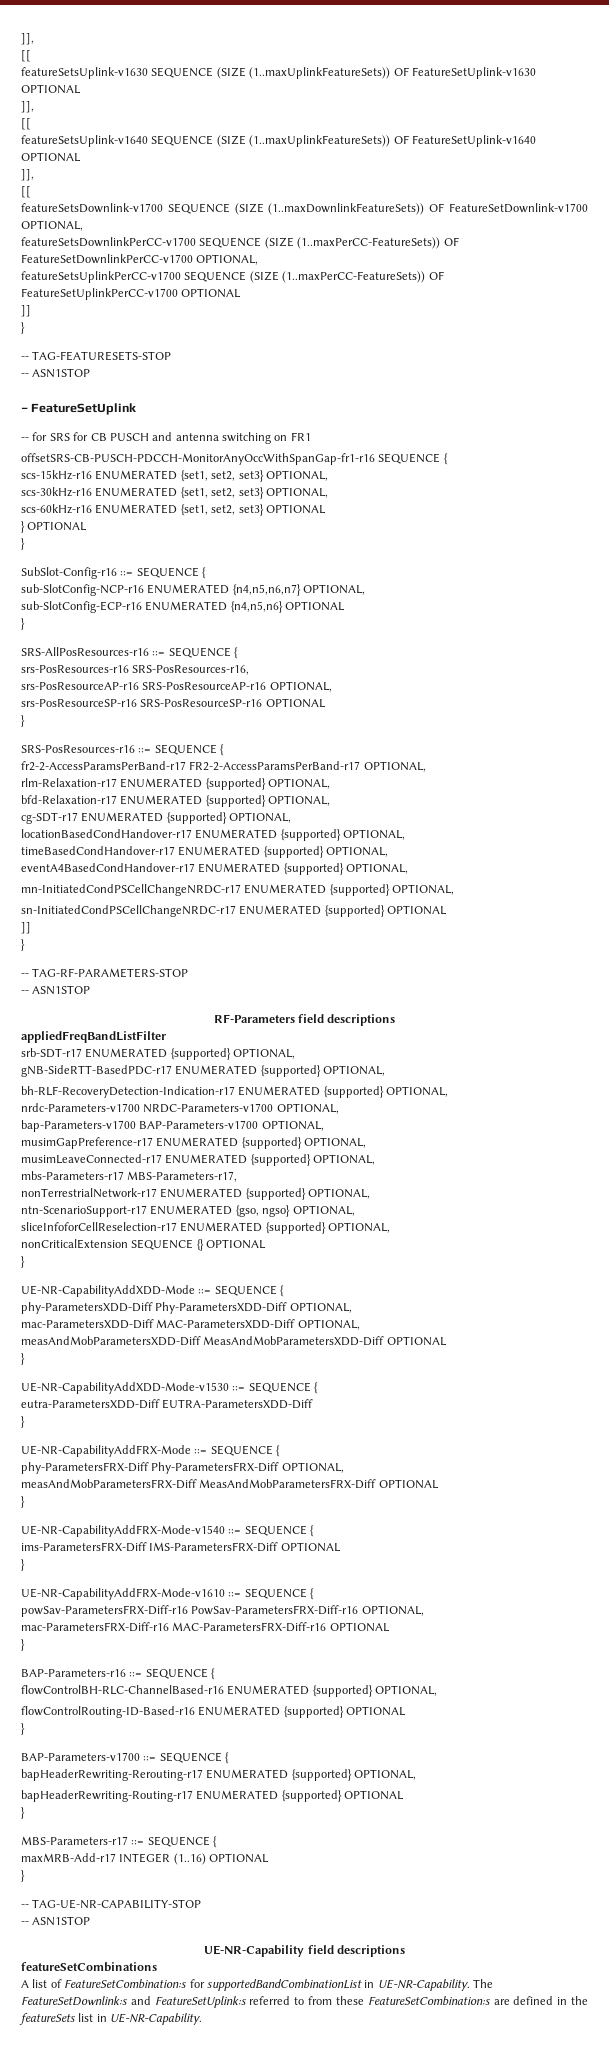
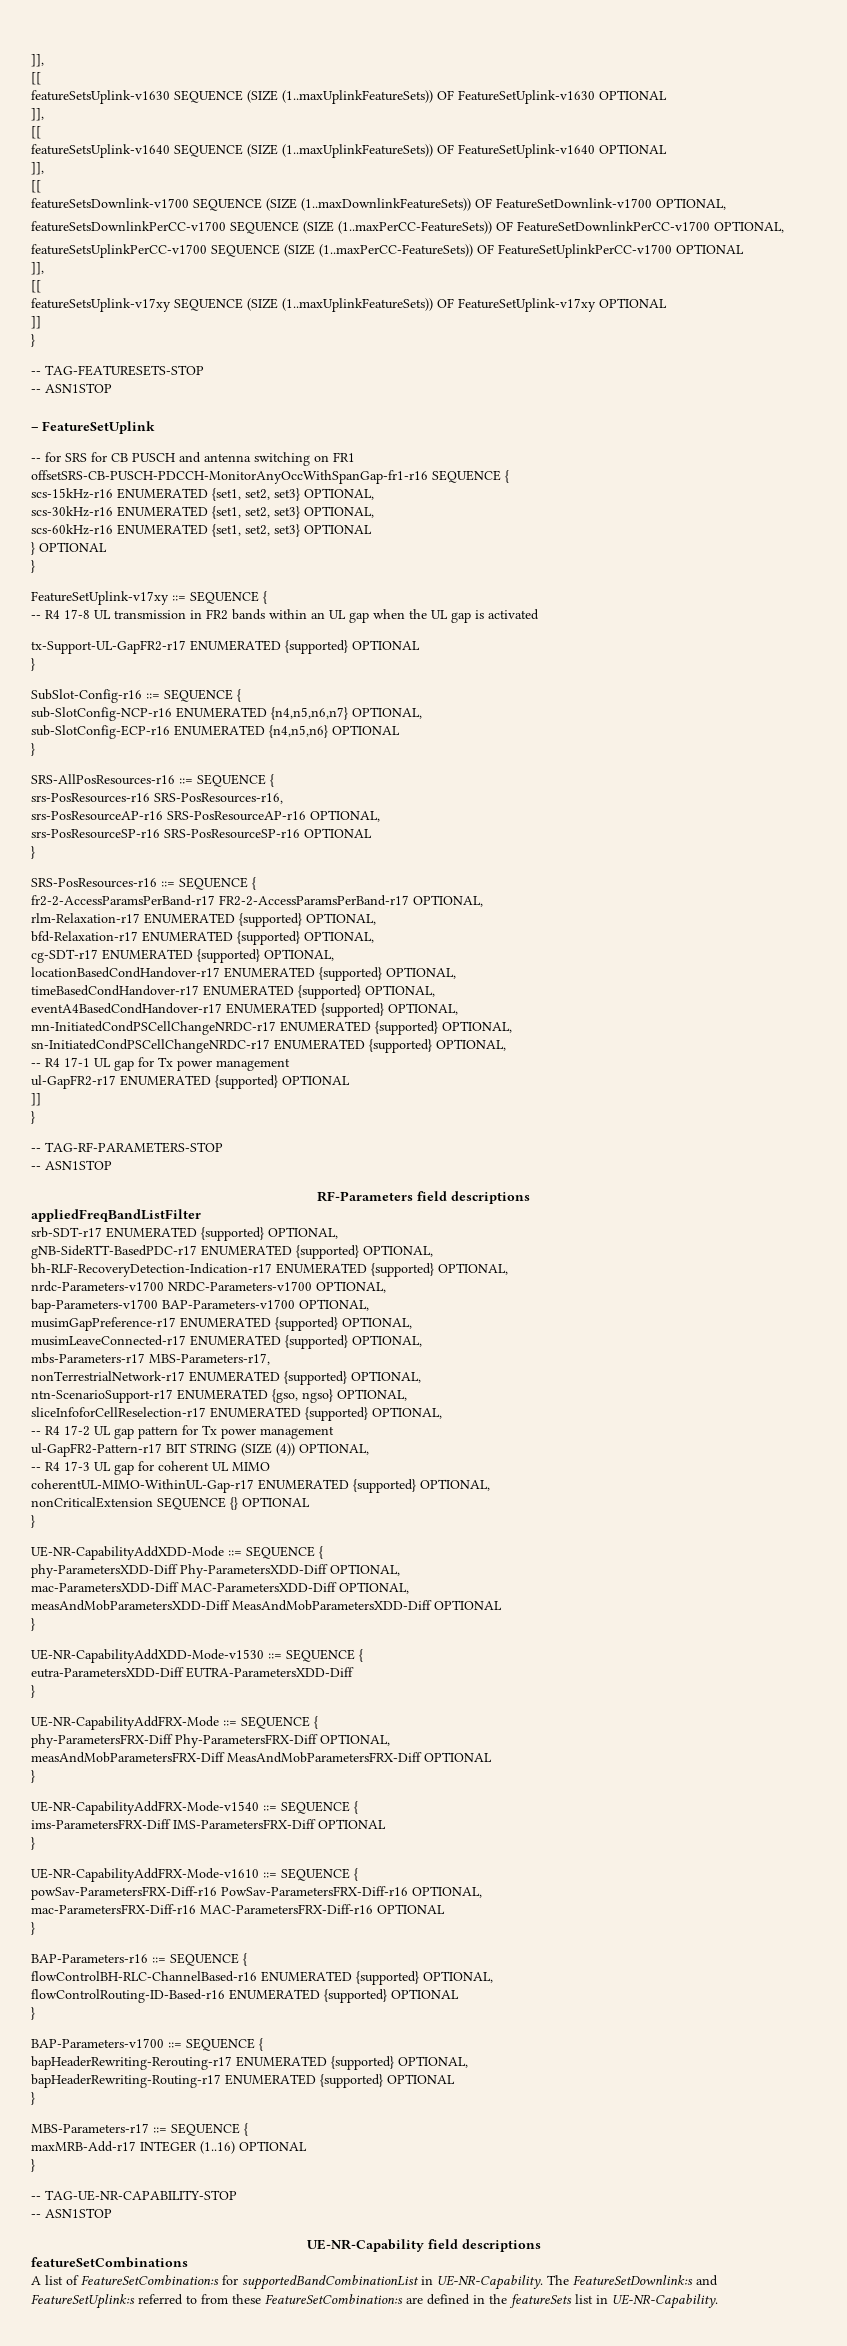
  featureSetsUplinkPerCC-v1700 SEQUENCE (SIZE (1..maxPerCC-FeatureSets)) OF FeatureSetUplinkPerCC-v1700 OPTIONAL
+ ]],
+ [[
+ featureSetsUplink-v17xy SEQUENCE (SIZE (1..maxUplinkFeatureSets)) OF FeatureSetUplink-v17xy OPTIONAL
+ FeatureSetUplink-v17xy ::= SEQUENCE {
+ -- R4 17-8 UL transmission in FR2 bands within an UL gap when the UL gap is activated
+ tx-Support-UL-GapFR2-r17 ENUMERATED {supported} OPTIONAL
+ }
- sn-InitiatedCondPSCellChangeNRDC-r17 ENUMERATED {supported} OPTIONAL
+ sn-InitiatedCondPSCellChangeNRDC-r17 ENUMERATED {supported} OPTIONAL,
+ -- R4 17-1 UL gap for Tx power management
+ ul-GapFR2-r17 ENUMERATED {supported} OPTIONAL
+ -- R4 17-2 UL gap pattern for Tx power management
+ ul-GapFR2-Pattern-r17 BIT STRING (SIZE (4)) OPTIONAL,
+ -- R4 17-3 UL gap for coherent UL MIMO
+ coherentUL-MIMO-WithinUL-Gap-r17 ENUMERATED {supported} OPTIONAL,

